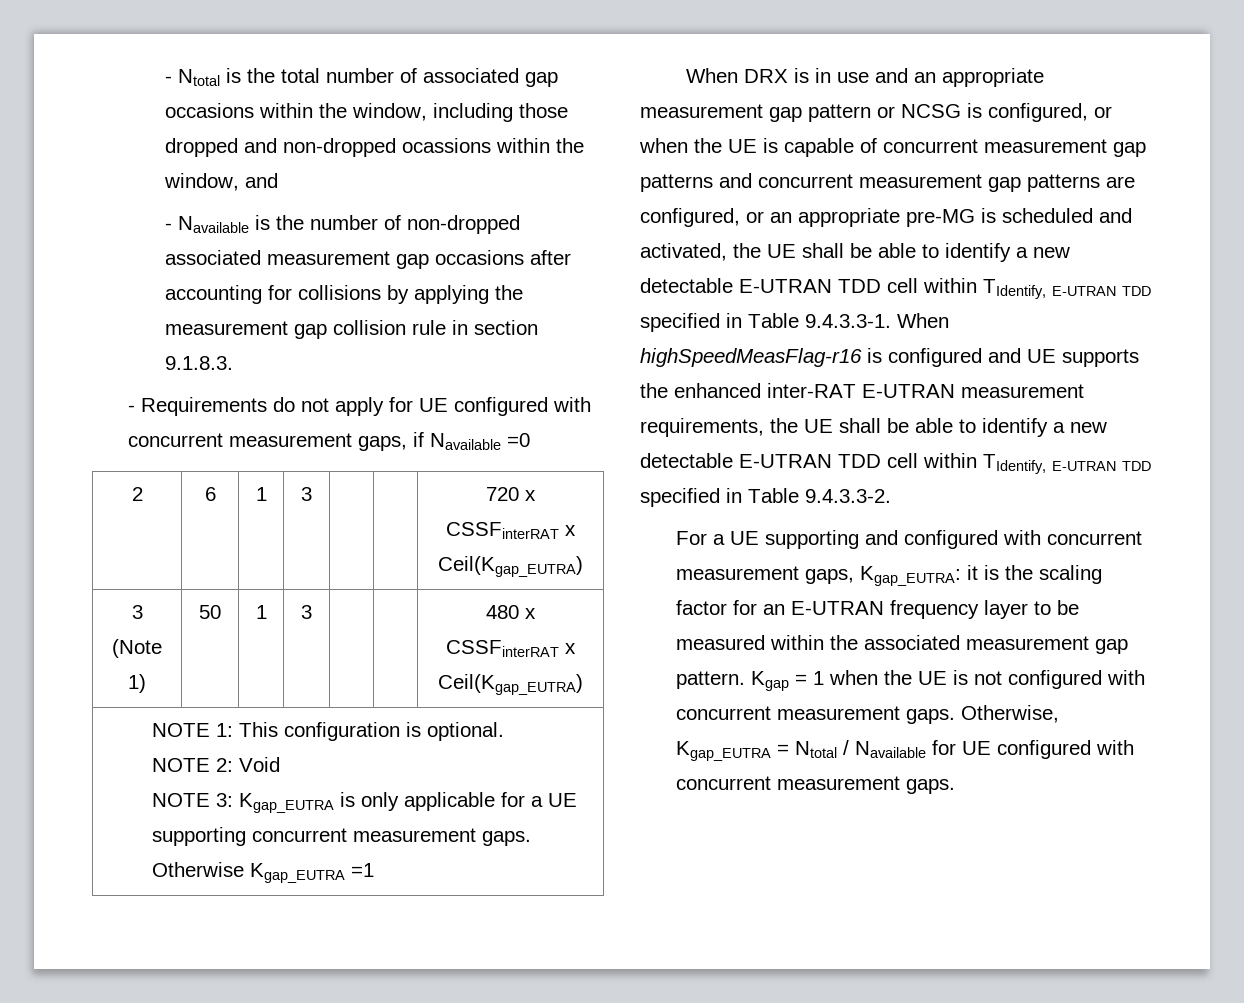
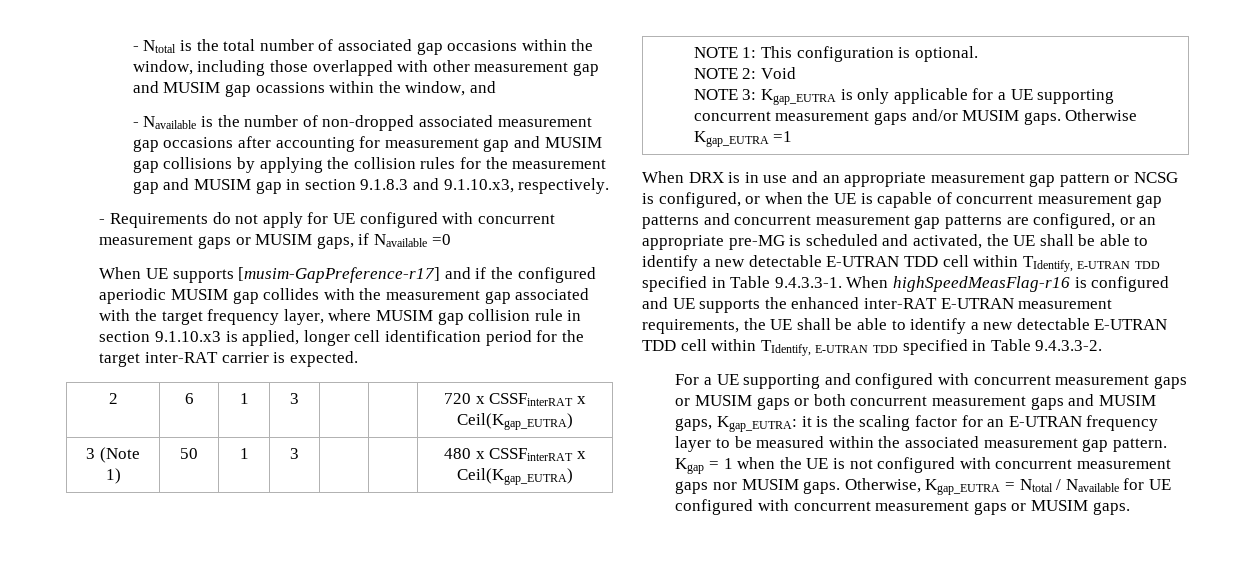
- - Ntotal is the total number of associated gap occasions within the window, including those dropped and non-dropped ocassions within the window, and
+ - Ntotal is the total number of associated gap occasions within the window, including those overlapped with other measurement gap and MUSIM gap ocassions within the window, and
- - Navailable is the number of non-dropped associated measurement gap occasions after accounting for collisions by applying the measurement gap collision rule in section 9.1.8.3.
+ - Navailable is the number of non-dropped associated measurement gap occasions after accounting for measurement gap and MUSIM gap collisions by applying the collision rules for the measurement gap and MUSIM gap in section 9.1.8.3 and 9.1.10.x3, respectively.
- - Requirements do not apply for UE configured with concurrent measurement gaps, if Navailable =0
+ - Requirements do not apply for UE configured with concurrent measurement gaps or MUSIM gaps, if Navailable =0
+ When UE supports [musim-GapPreference-r17] and if the configured aperiodic MUSIM gap collides with the measurement gap associated with the target frequency layer, where MUSIM gap collision rule in section 9.1.10.x3 is applied, longer cell identification period for the target inter-RAT carrier is expected.
  NOTE 1: This configuration is optional.
  NOTE 2: Void
- NOTE 3: Kgap_EUTRA is only applicable for a UE supporting concurrent measurement gaps. Otherwise Kgap_EUTRA =1
+ NOTE 3: Kgap_EUTRA is only applicable for a UE supporting concurrent measurement gaps and/or MUSIM gaps. Otherwise Kgap_EUTRA =1
- For a UE supporting and configured with concurrent measurement gaps, Kgap_EUTRA: it is the scaling factor for an E-UTRAN frequency layer to be measured within the associated measurement gap pattern.
+ For a UE supporting and configured with concurrent measurement gaps or MUSIM gaps or both concurrent measurement gaps and MUSIM gaps, Kgap_EUTRA: it is the scaling factor for an E-UTRAN frequency layer to be measured within the associated measurement gap pattern.
- Kgap = 1 when the UE is not configured with concurrent measurement gaps.
+ Kgap = 1 when the UE is not configured with concurrent measurement gaps nor MUSIM gaps.
- Otherwise, Kgap_EUTRA = Ntotal / Navailable for UE configured with concurrent measurement gaps.
+ Otherwise, Kgap_EUTRA = Ntotal / Navailable for UE configured with concurrent measurement gaps or MUSIM gaps.

